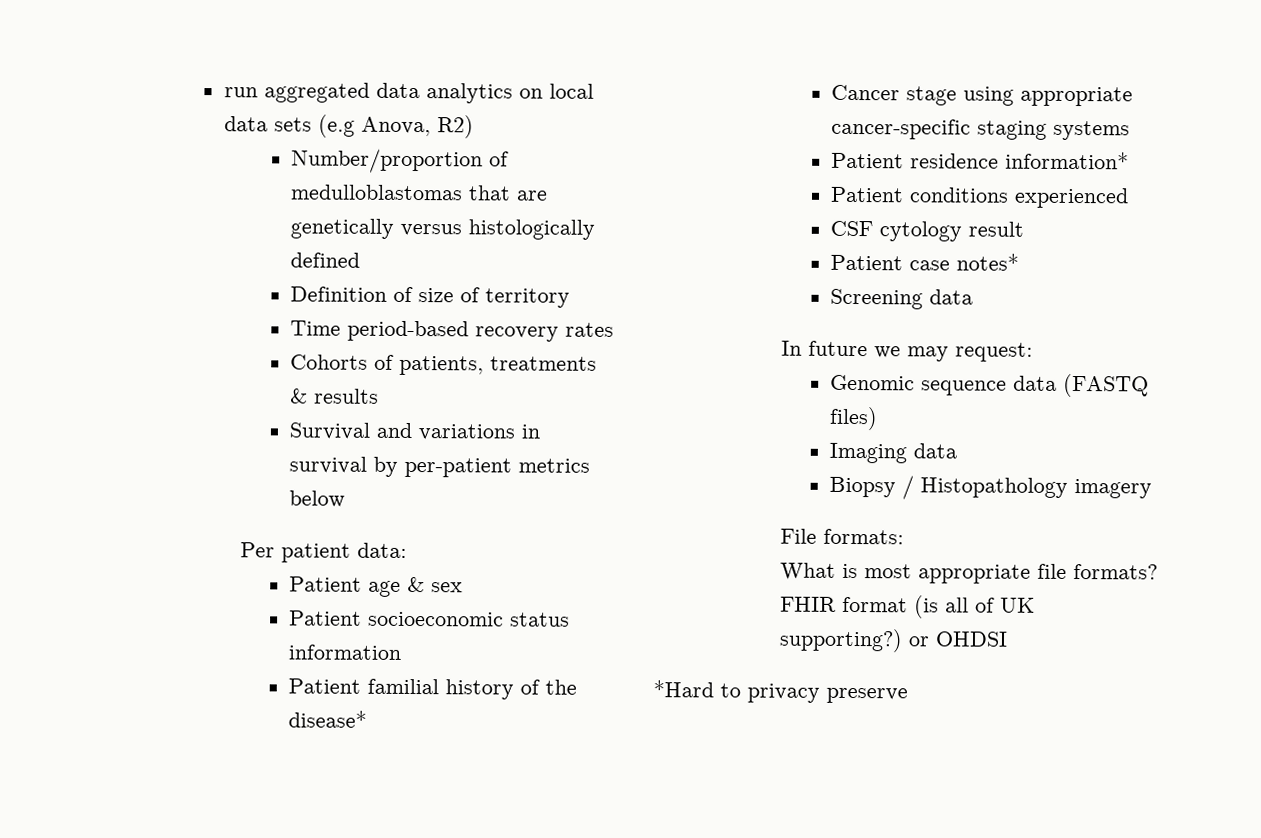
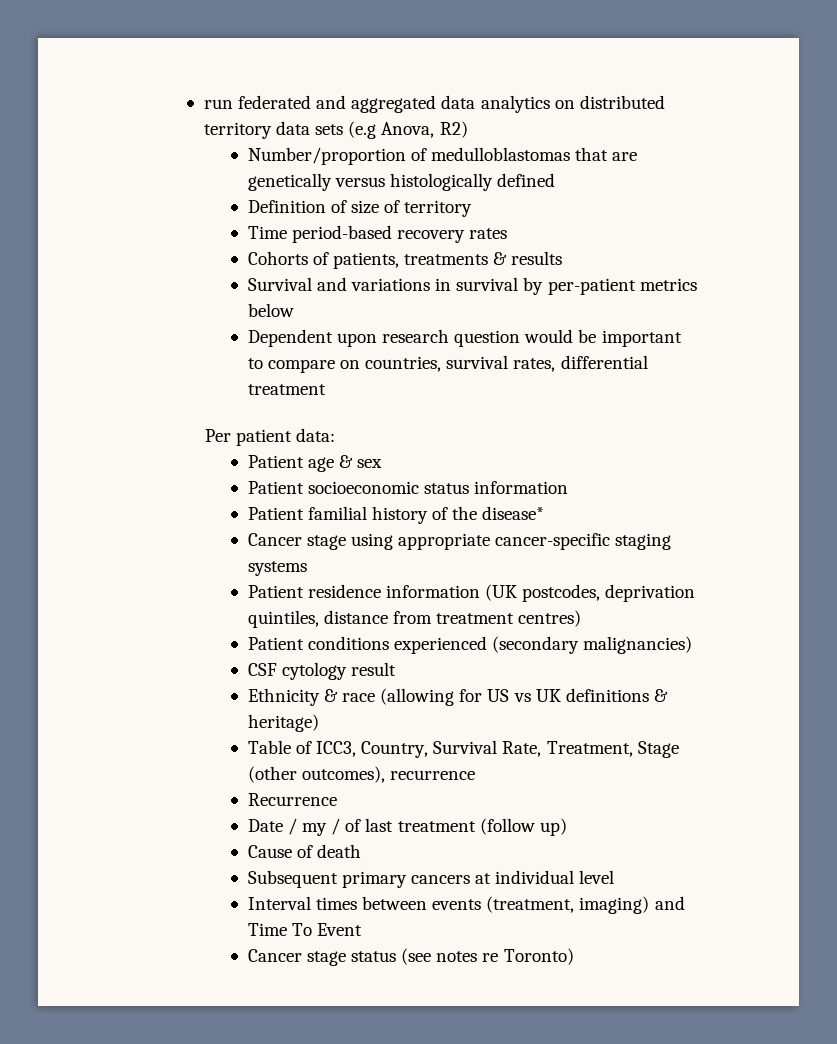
- run aggregated data analytics on local data sets (e.g Anova, R2)
+ run federated and aggregated data analytics on distributed territory data sets (e.g Anova, R2)
+ Dependent upon research question would be important to compare on countries, survival rates, differential treatment
- Patient residence information*
+ Patient residence information (UK postcodes, deprivation quintiles, distance from treatment centres)
- Patient conditions experienced
+ Patient conditions experienced (secondary malignancies)
- Patient case notes*
- Screening data
- In future we may request:
- Genomic sequence data (FASTQ files)
- Imaging data
- Biopsy / Histopathology imagery
- File formats:
- What is most appropriate file formats? FHIR format (is all of UK supporting?) or OHDSI
- *Hard to privacy preserve
+ Ethnicity & race (allowing for US vs UK definitions & heritage)
+ Table of ICC3, Country, Survival Rate, Treatment, Stage (other outcomes), recurrence
+ Recurrence
+ Date / my / of last treatment (follow up)
+ Cause of death
+ Subsequent primary cancers at individual level
+ Interval times between events (treatment, imaging) and Time To Event
+ Cancer stage status (see notes re Toronto)

